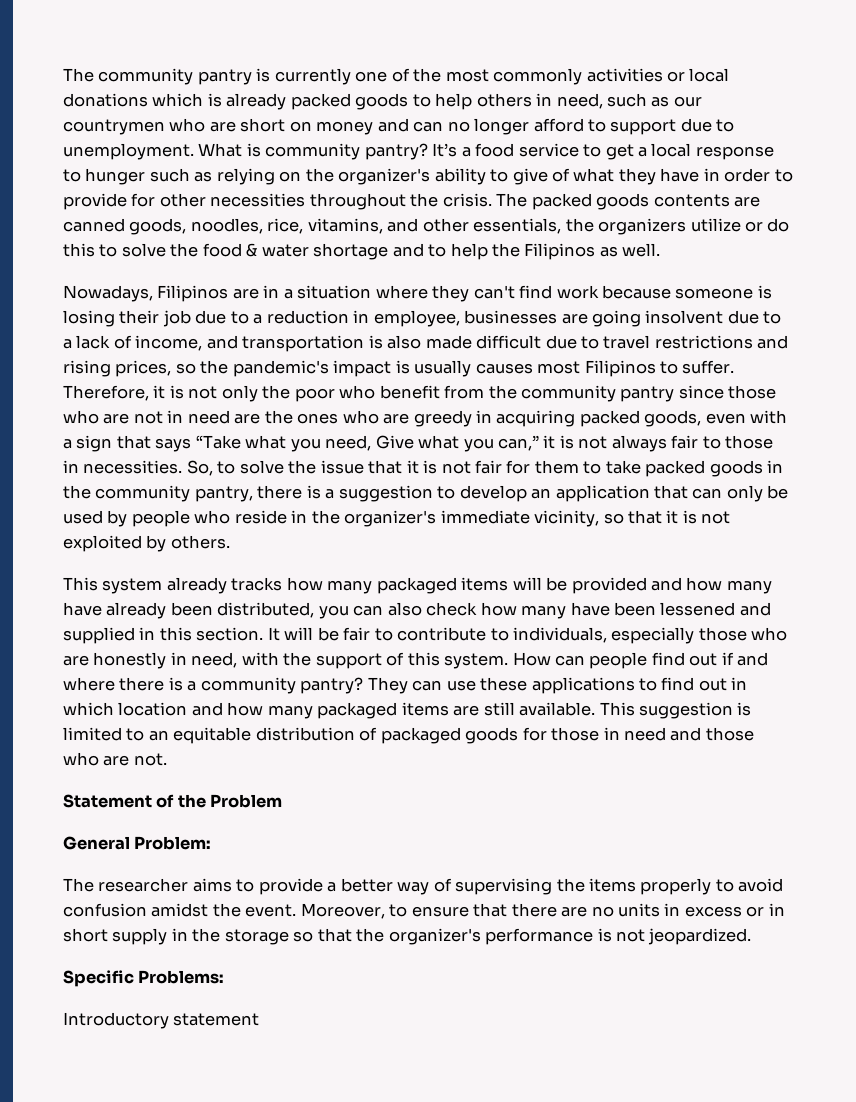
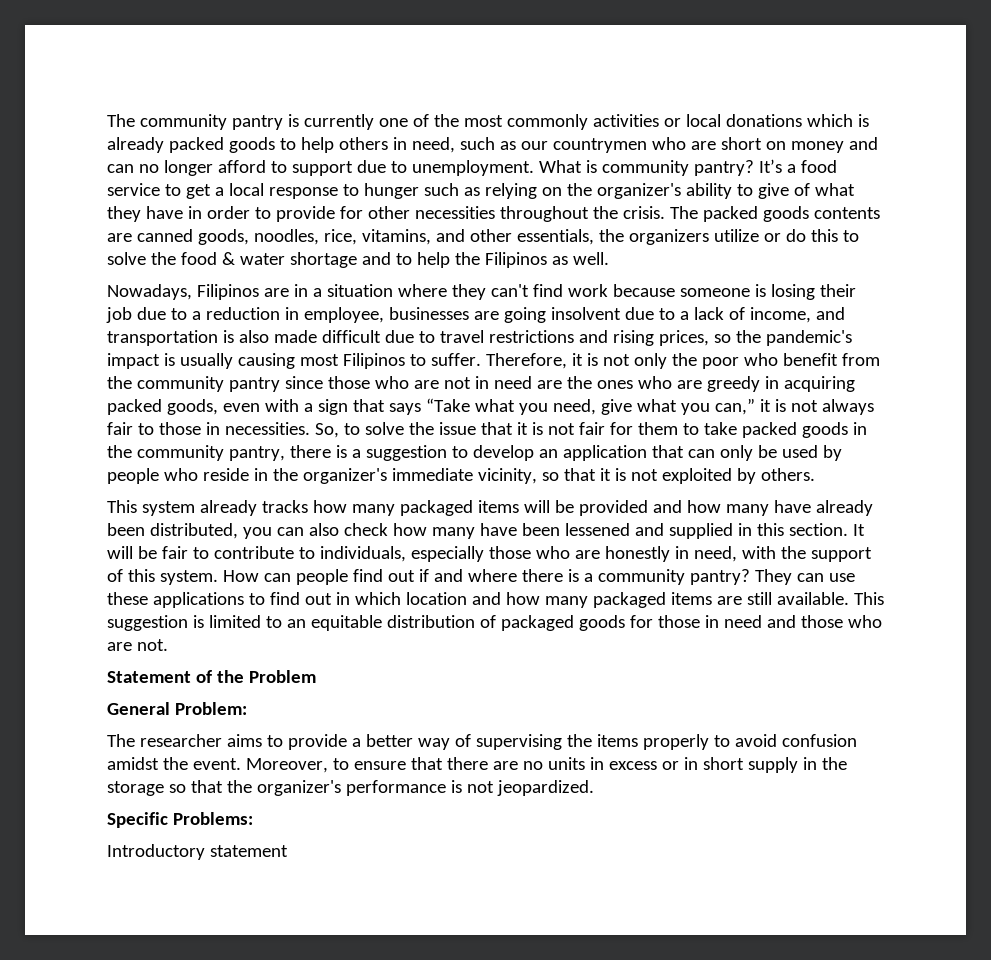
- Nowadays, Filipinos are in a situation where they can't find work because someone is losing their job due to a reduction in employee, businesses are going insolvent due to a lack of income, and transportation is also made difficult due to travel restrictions and rising prices, so the pandemic's impact is usually causes most Filipinos to suffer.
+ Nowadays, Filipinos are in a situation where they can't find work because someone is losing their job due to a reduction in employee, businesses are going insolvent due to a lack of income, and transportation is also made difficult due to travel restrictions and rising prices, so the pandemic's impact is usually causing most Filipinos to suffer.
- Therefore, it is not only the poor who benefit from the community pantry since those who are not in need are the ones who are greedy in acquiring packed goods, even with a sign that says “Take what you need, Give what you can,” it is not always fair to those in necessities.
+ Therefore, it is not only the poor who benefit from the community pantry since those who are not in need are the ones who are greedy in acquiring packed goods, even with a sign that says “Take what you need, give what you can,” it is not always fair to those in necessities.

